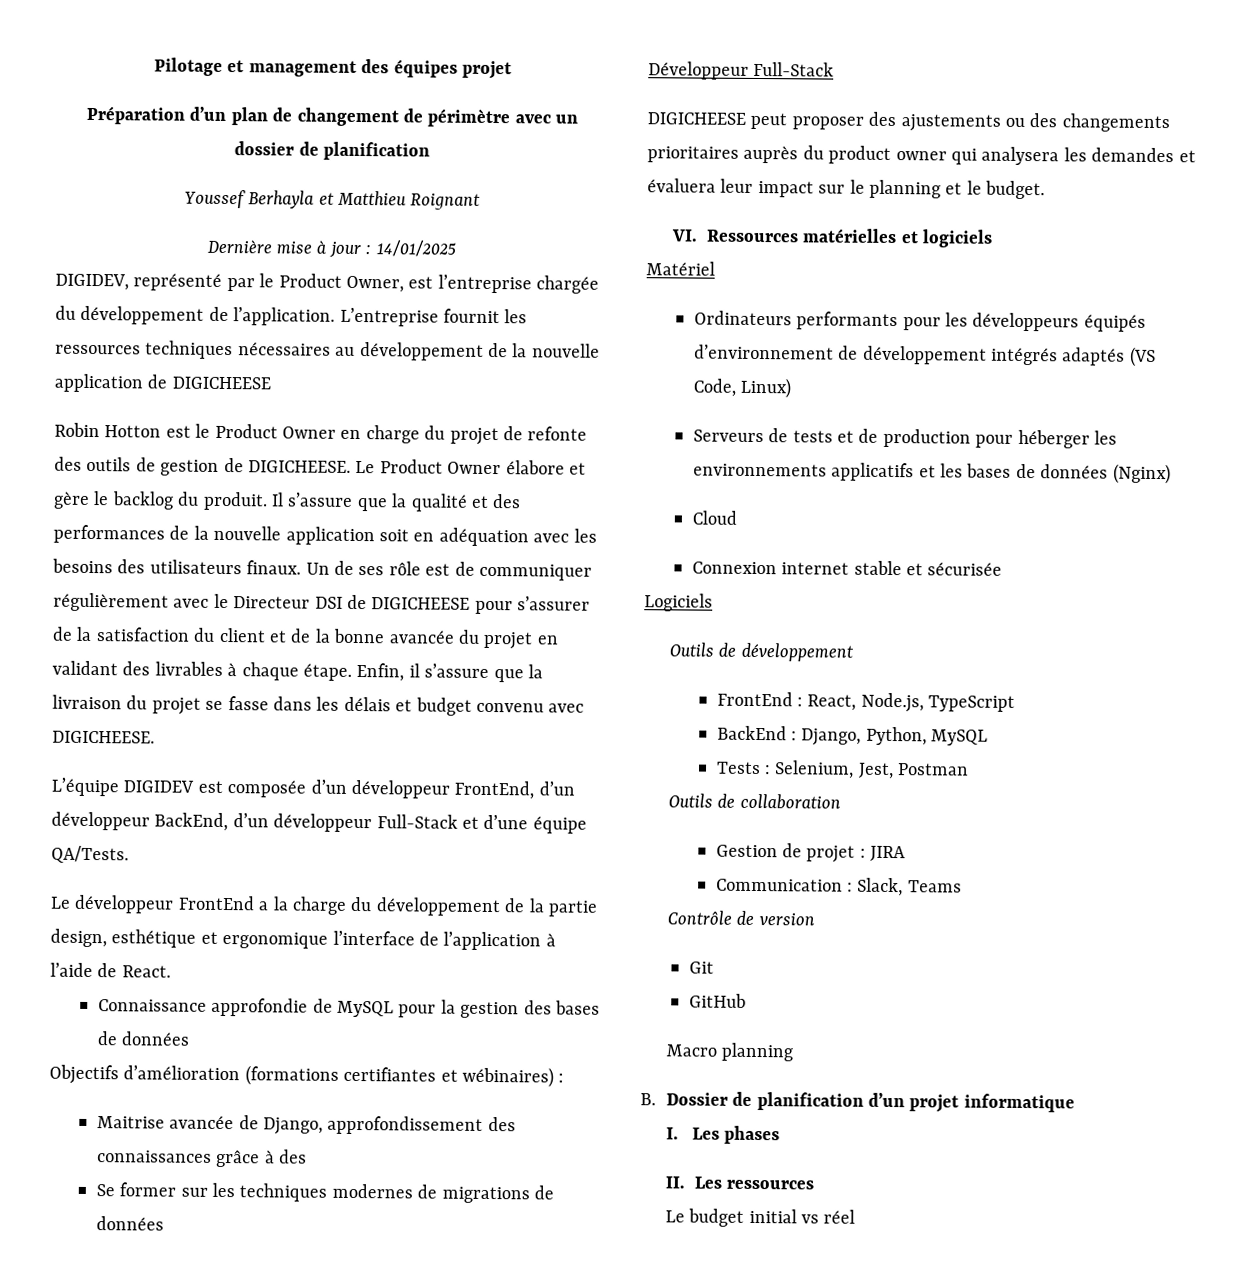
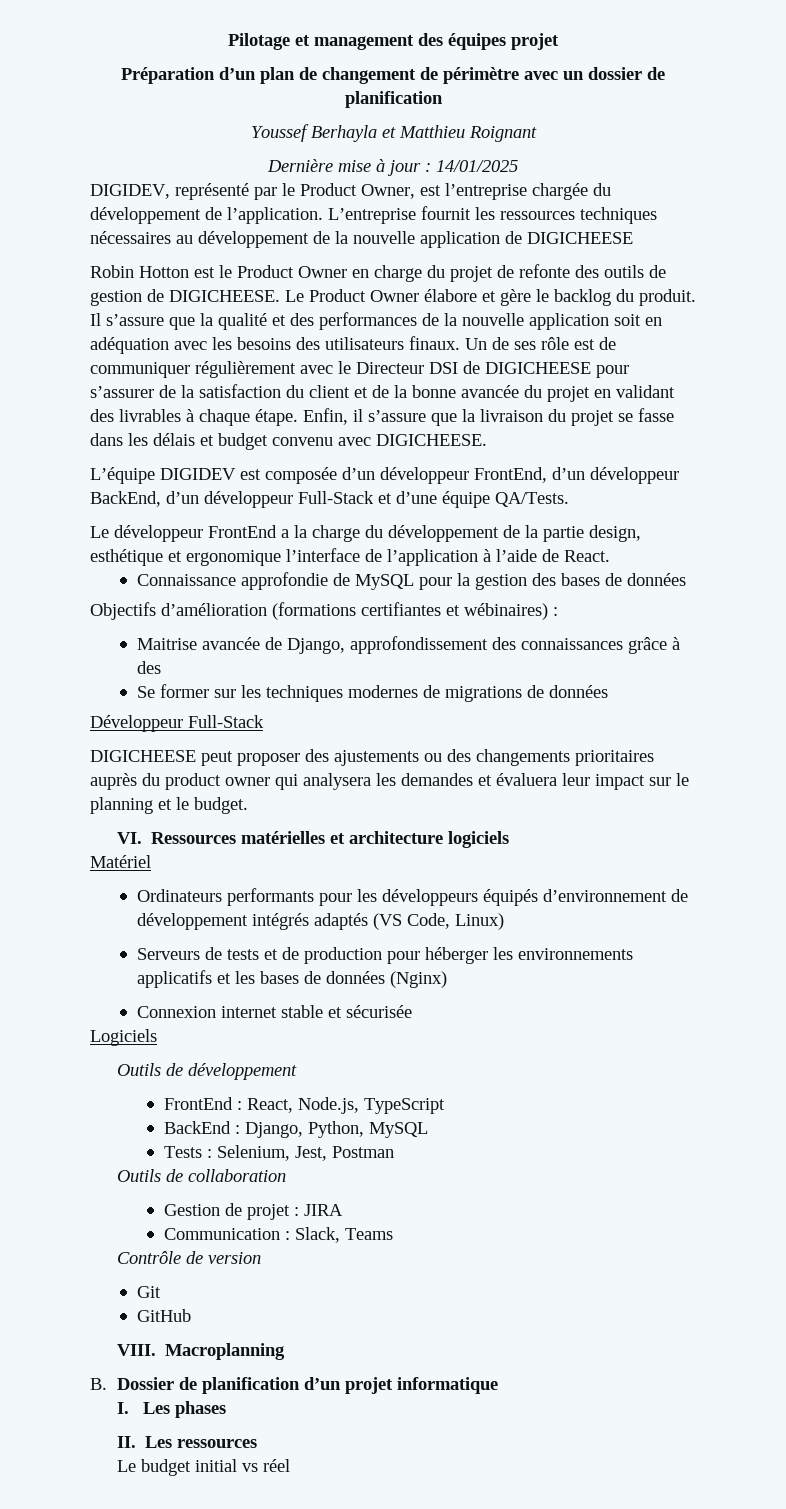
- VI. Ressources matérielles et logiciels
+ VI. Ressources matérielles et architecture logiciels
- Cloud
- Macro planning
+ VIII. Macroplanning

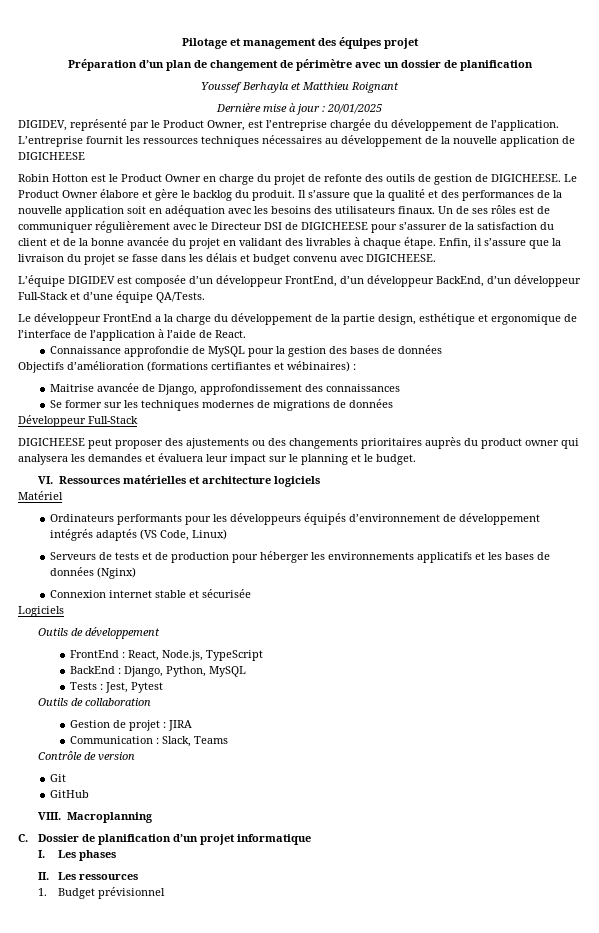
- Dernière mise à jour : 14/01/2025
+ Dernière mise à jour : 20/01/2025
- Un de ses rôle est de communiquer régulièrement avec le Directeur DSI de DIGICHEESE pour s’assurer de la satisfaction du client et de la bonne avancée du projet en validant des livrables à chaque étape.
+ Un de ses rôles est de communiquer régulièrement avec le Directeur DSI de DIGICHEESE pour s’assurer de la satisfaction du client et de la bonne avancée du projet en validant des livrables à chaque étape.
- Le développeur FrontEnd a la charge du développement de la partie design, esthétique et ergonomique l’interface de l’application à l’aide de React.
+ Le développeur FrontEnd a la charge du développement de la partie design, esthétique et ergonomique de l’interface de l’application à l’aide de React.
- Maitrise avancée de Django, approfondissement des connaissances grâce à des
+ Maitrise avancée de Django, approfondissement des connaissances
- Tests : Selenium, Jest, Postman
+ Tests : Jest, Pytest
- B. Dossier de planification d’un projet informatique
+ C. Dossier de planification d’un projet informatique
- Le budget initial vs réel
+ 1. Budget prévisionnel

